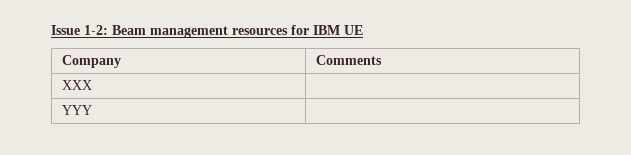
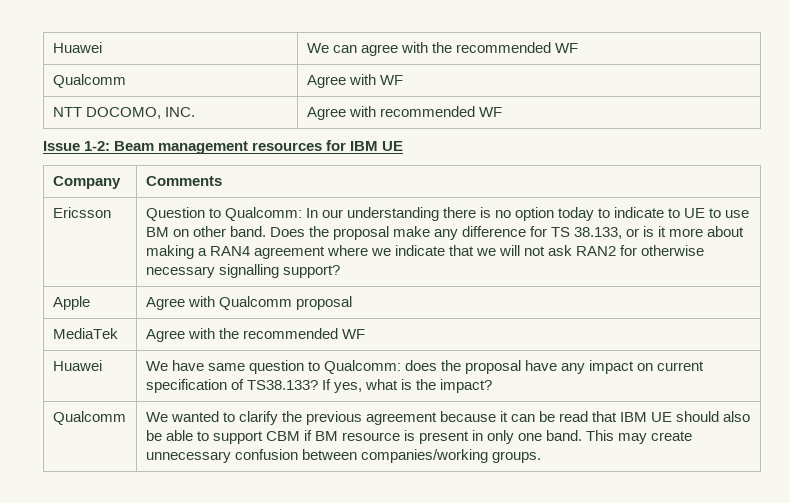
+ Huawei | We can agree with the recommended WF
+ Qualcomm | Agree with WF
+ NTT DOCOMO, INC. | Agree with recommended WF
- XXX |
- YYY |
+ Ericsson | Question to Qualcomm: In our understanding there is no option today to indicate to UE to use BM on other band. Does the proposal make any difference for TS 38.133, or is it more about making a RAN4 agreement where we indicate that we will not ask RAN2 for otherwise necessary signalling support?
+ Apple | Agree with Qualcomm proposal
+ MediaTek | Agree with the recommended WF
+ Huawei | We have same question to Qualcomm: does the proposal have any impact on current specification of TS38.133? If yes, what is the impact?
+ Qualcomm | We wanted to clarify the previous agreement because it can be read that IBM UE should also be able to support CBM if BM resource is present in only one band. This may create unnecessary confusion between companies/working groups.

